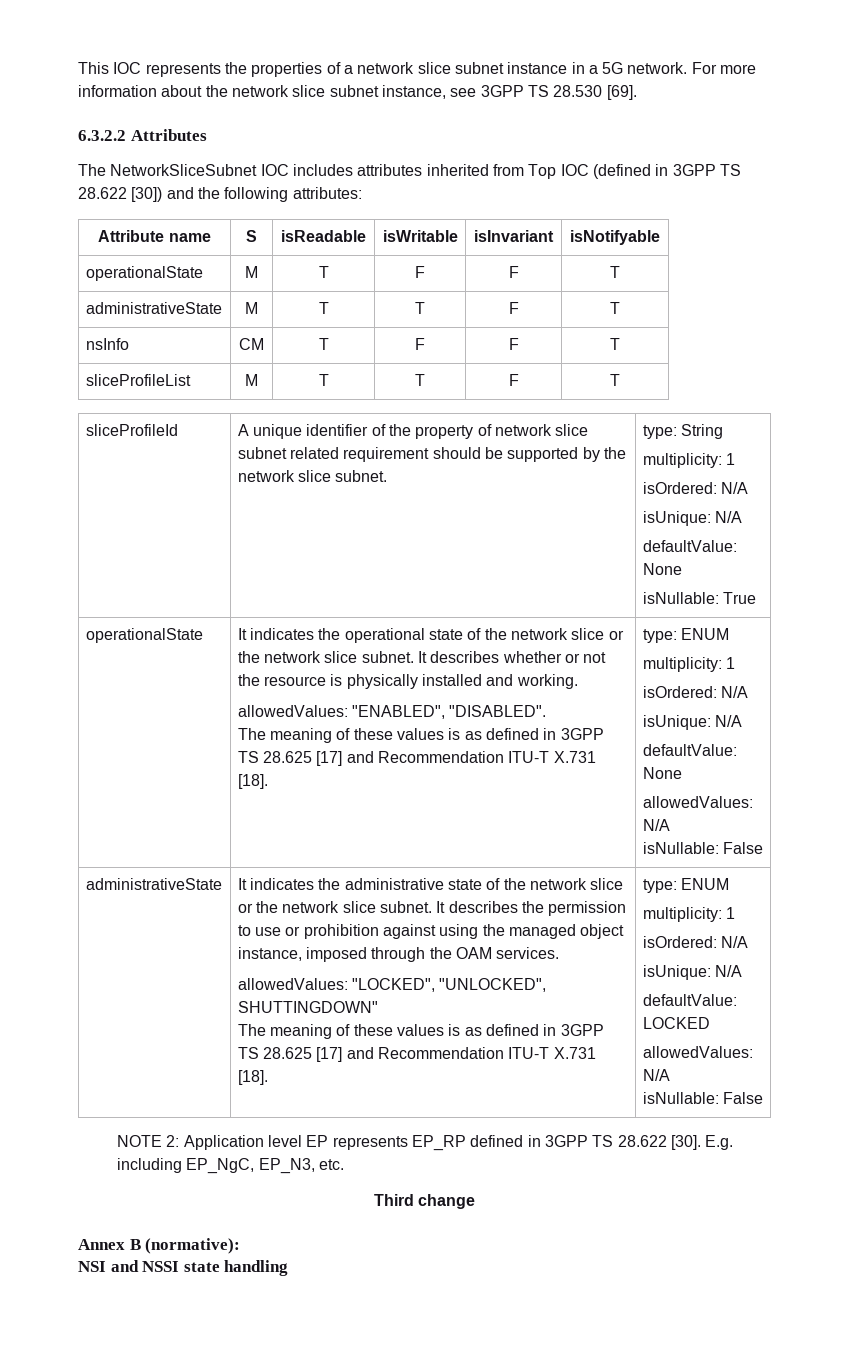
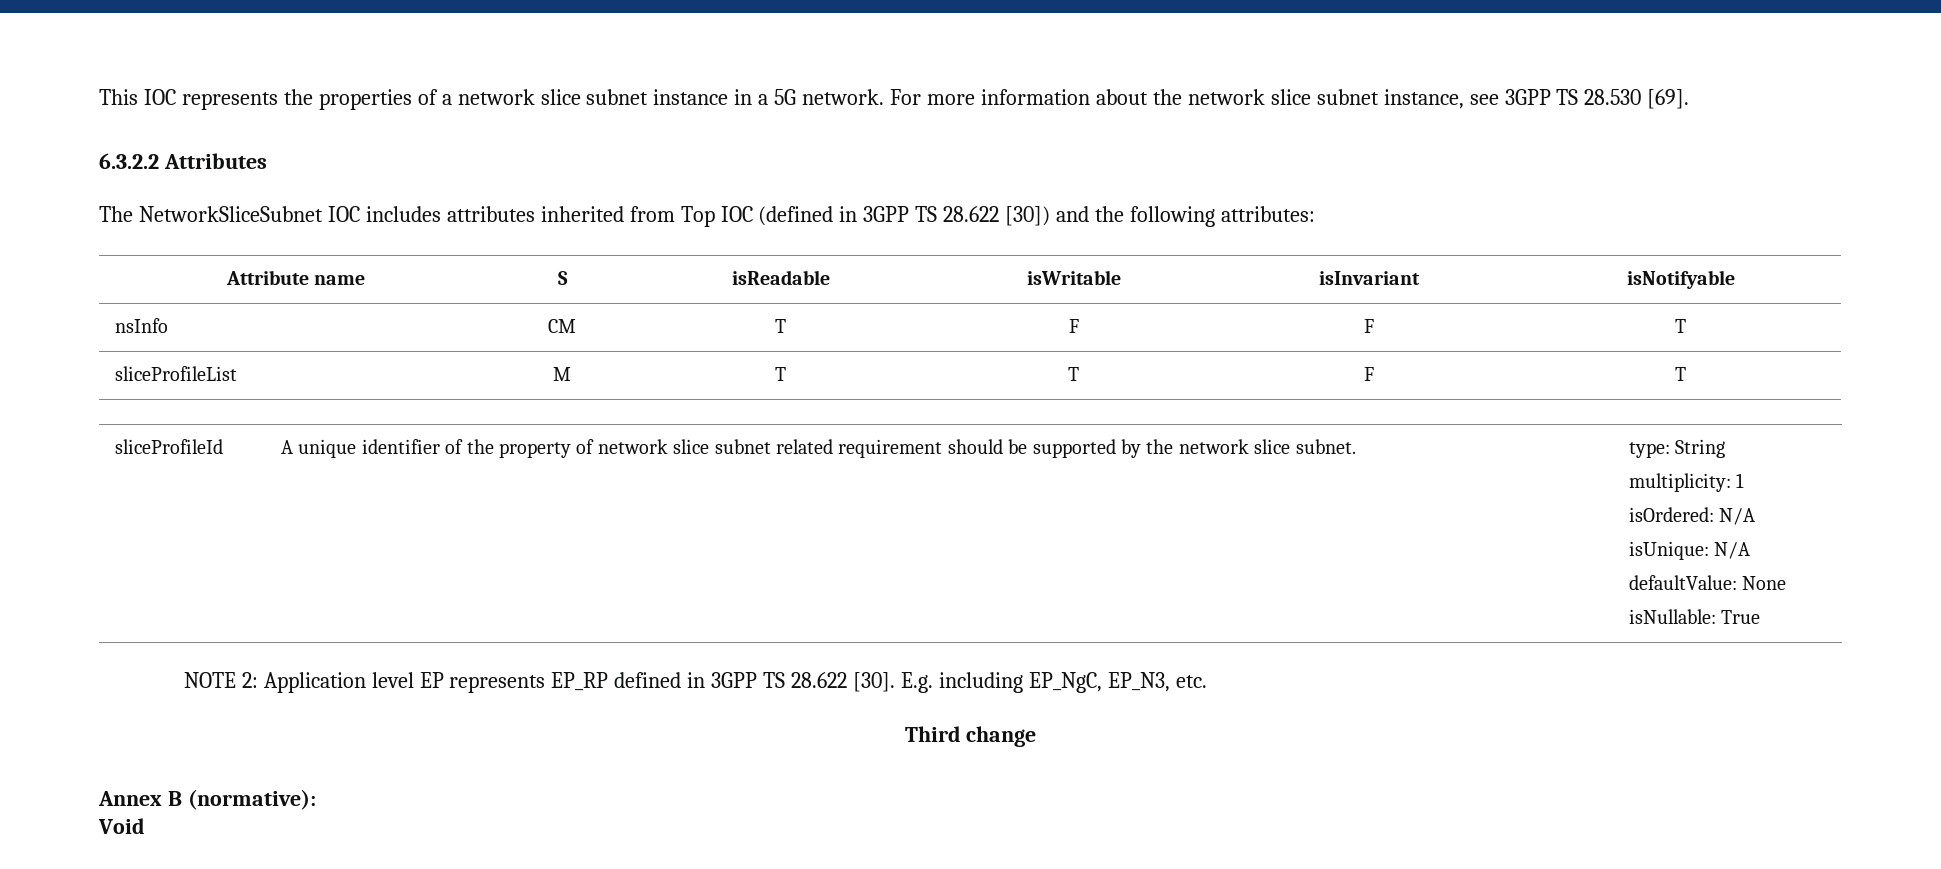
- operationalState | M | T | F | F | T
- administrativeState | M | T | T | F | T
- operationalState | It indicates the operational state of the network slice or the network slice subnet. It describes whether or not the resource is physically installed and working.
- allowedValues: "ENABLED", "DISABLED".
- The meaning of these values is as defined in 3GPP TS 28.625 [17] and Recommendation ITU-T X.731 [18]. | type: ENUM
- multiplicity: 1
- isOrdered: N/A
- isUnique: N/A
- defaultValue: None
- allowedValues: N/A
- isNullable: False
- administrativeState | It indicates the administrative state of the network slice or the network slice subnet. It describes the permission to use or prohibition against using the managed object instance, imposed through the OAM services.
- allowedValues: "LOCKED", "UNLOCKED", SHUTTINGDOWN"
- The meaning of these values is as defined in 3GPP TS 28.625 [17] and Recommendation ITU-T X.731 [18]. | type: ENUM
- multiplicity: 1
- isOrdered: N/A
- isUnique: N/A
- defaultValue: LOCKED
- allowedValues: N/A
- isNullable: False
- NSI and NSSI state handling
+ Void

